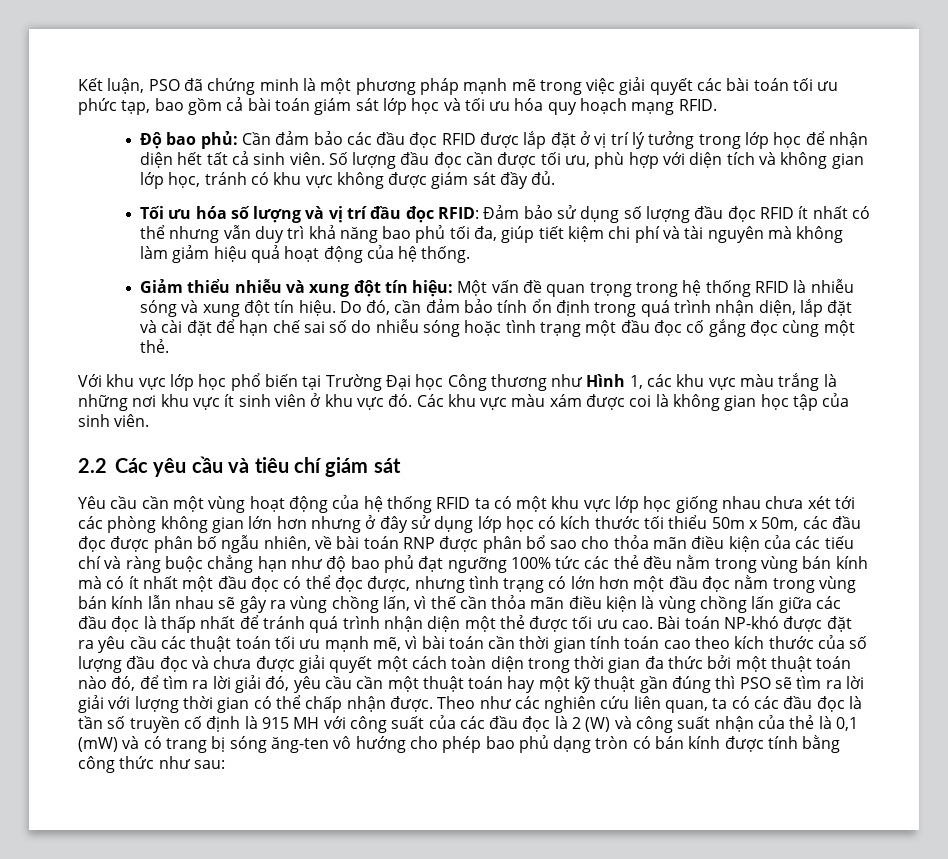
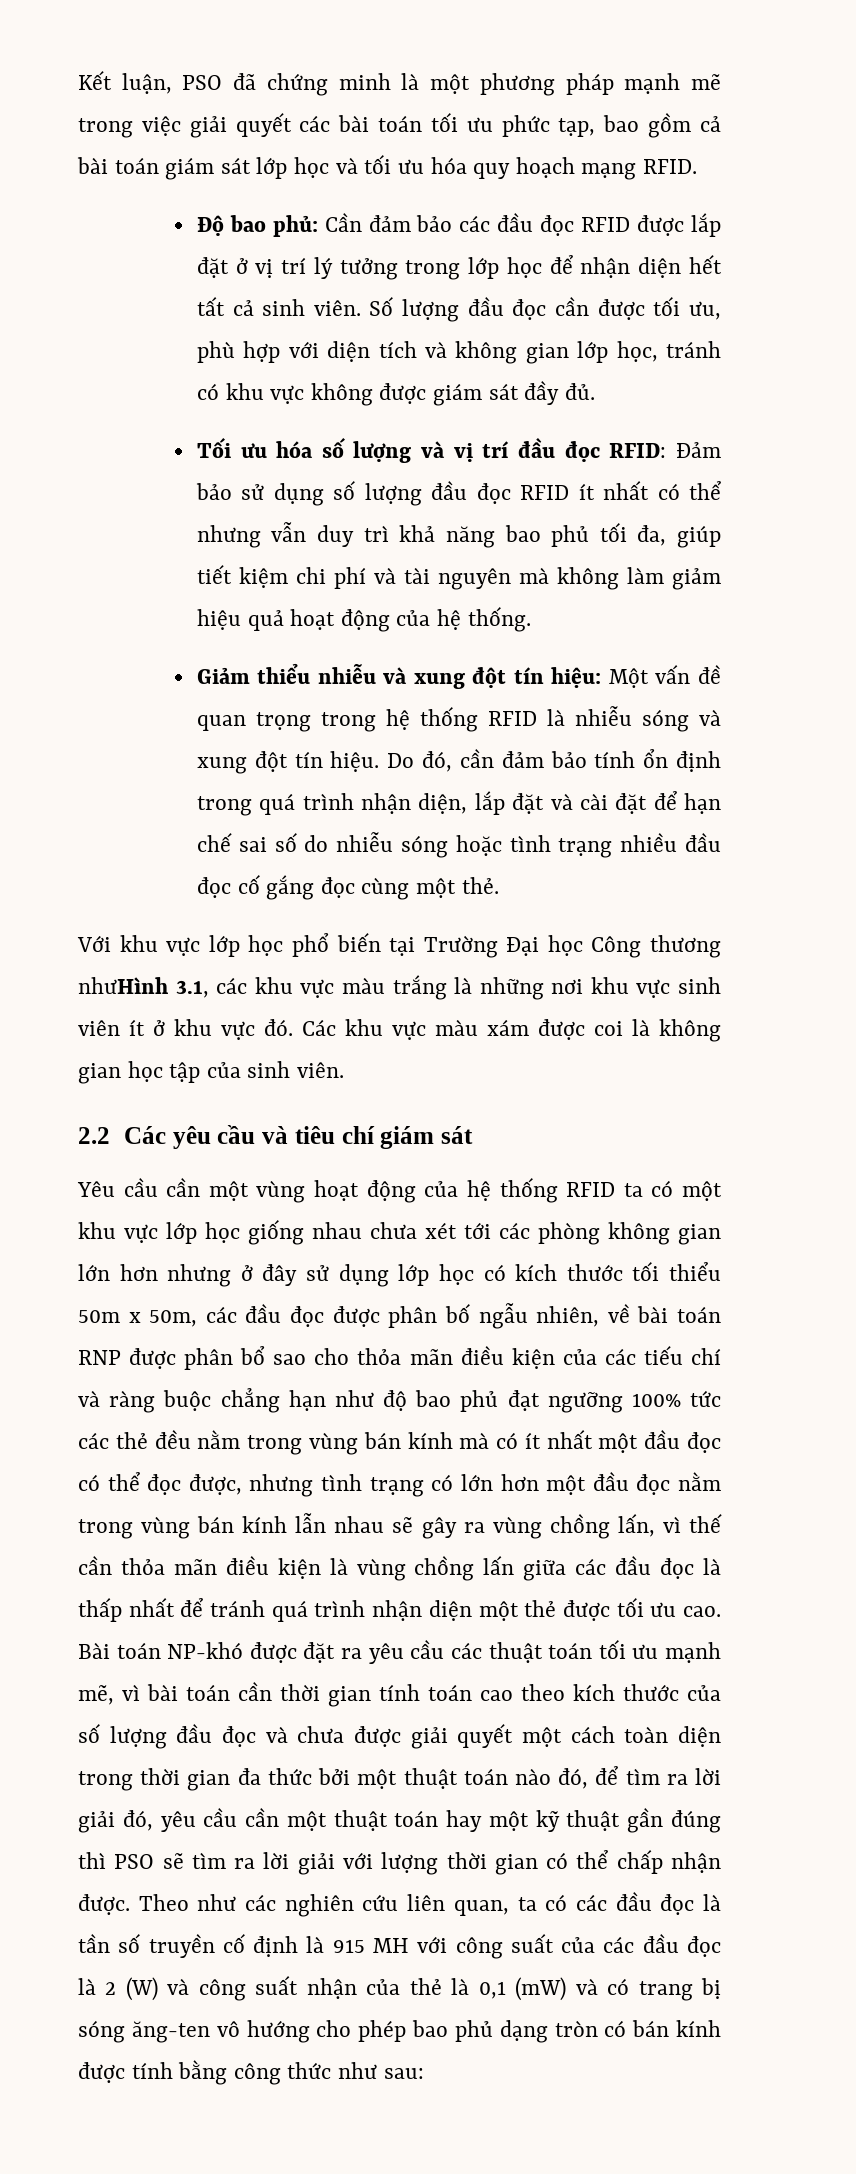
- Do đó, cần đảm bảo tính ổn định trong quá trình nhận diện, lắp đặt và cài đặt để hạn chế sai số do nhiễu sóng hoặc tình trạng một đầu đọc cố gắng đọc cùng một thẻ.
+ Do đó, cần đảm bảo tính ổn định trong quá trình nhận diện, lắp đặt và cài đặt để hạn chế sai số do nhiễu sóng hoặc tình trạng nhiều đầu đọc cố gắng đọc cùng một thẻ.
- Với khu vực lớp học phổ biến tại Trường Đại học Công thương như Hình 1, các khu vực màu trắng là những nơi khu vực ít sinh viên ở khu vực đó.
+ Với khu vực lớp học phổ biến tại Trường Đại học Công thương nhưHình 3.1, các khu vực màu trắng là những nơi khu vực sinh viên ít ở khu vực đó.

